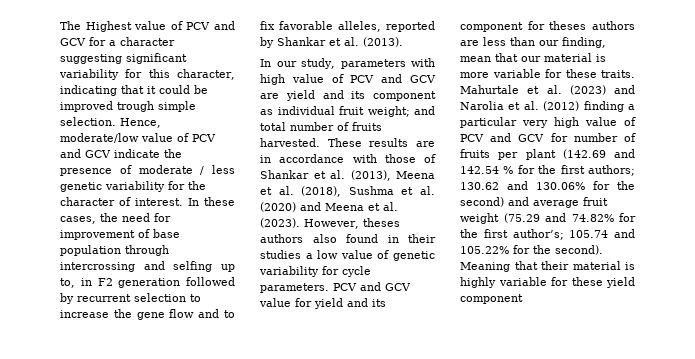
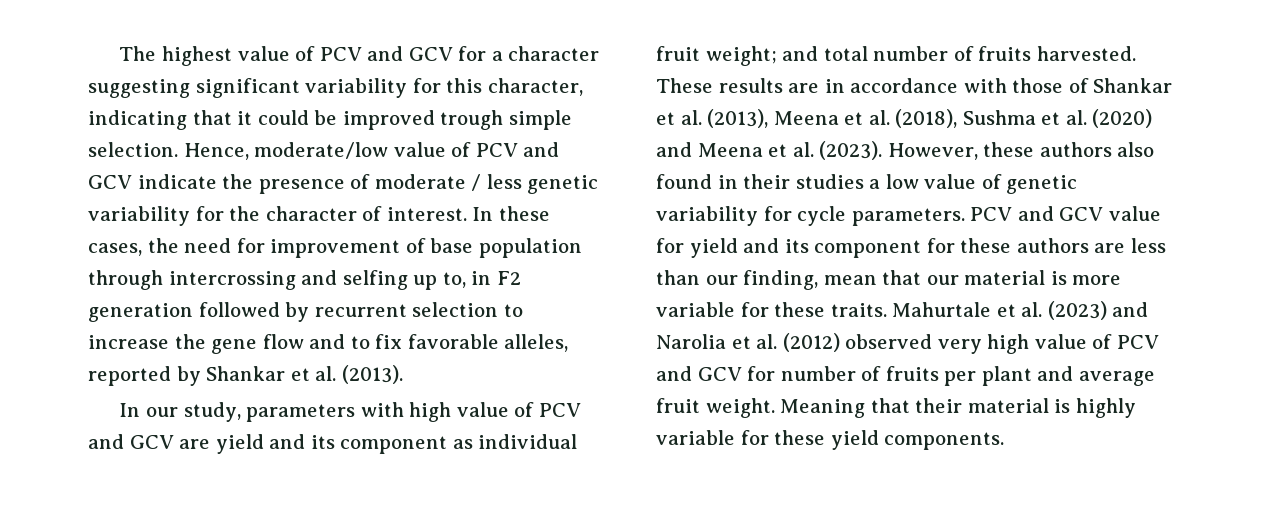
- The Highest value of PCV and GCV for a character suggesting significant variability for this character, indicating that it could be improved trough simple selection.
+ The highest value of PCV and GCV for a character suggesting significant variability for this character, indicating that it could be improved trough simple selection.
- However, theses authors also found in their studies a low value of genetic variability for cycle parameters.
+ However, these authors also found in their studies a low value of genetic variability for cycle parameters.
- PCV and GCV value for yield and its component for theses authors are less than our finding, mean that our material is more variable for these traits.
+ PCV and GCV value for yield and its component for these authors are less than our finding, mean that our material is more variable for these traits.
- Mahurtale et al. (2023) and Narolia et al. (2012) finding a particular very high value of PCV and GCV for number of fruits per plant (142.69 and 142.54 % for the first authors; 130.62 and 130.06% for the second) and average fruit weight (75.29 and 74.82% for the first author’s; 105.74 and 105.22% for the second).
+ Mahurtale et al. (2023) and Narolia et al. (2012) observed very high value of PCV and GCV for number of fruits per plant and average fruit weight.
- Meaning that their material is highly variable for these yield component
+ Meaning that their material is highly variable for these yield components.

